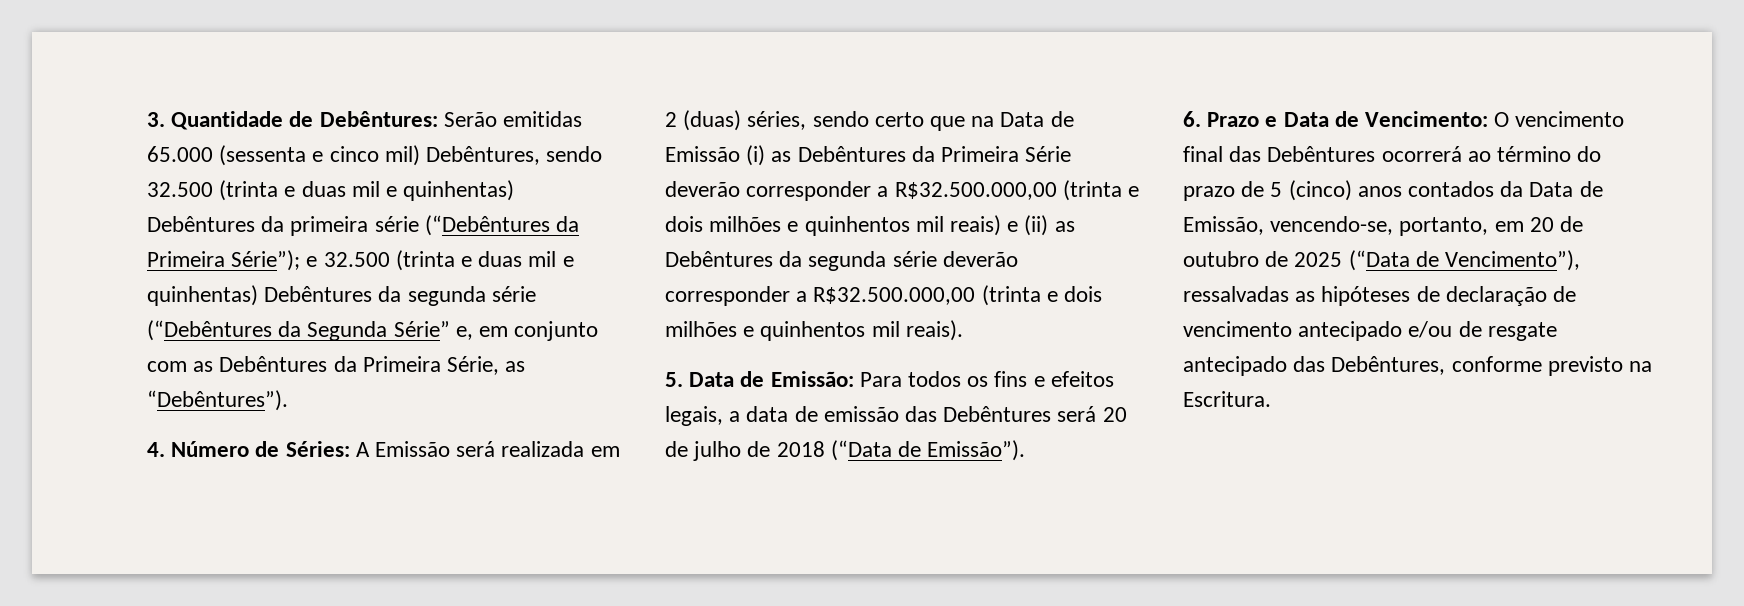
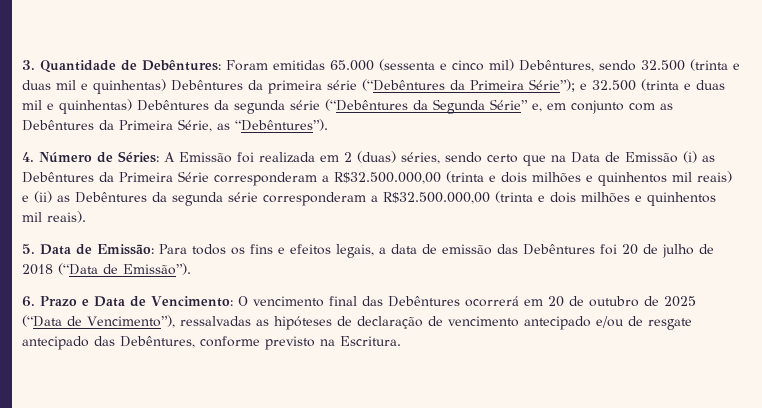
- 3. Quantidade de Debêntures: Serão emitidas 65.000 (sessenta e cinco mil) Debêntures, sendo 32.500 (trinta e duas mil e quinhentas) Debêntures da primeira série (“Debêntures da Primeira Série”); e 32.500 (trinta e duas mil e quinhentas) Debêntures da segunda série (“Debêntures da Segunda Série” e, em conjunto com as Debêntures da Primeira Série, as “Debêntures”).
+ 3. Quantidade de Debêntures: Foram emitidas 65.000 (sessenta e cinco mil) Debêntures, sendo 32.500 (trinta e duas mil e quinhentas) Debêntures da primeira série (“Debêntures da Primeira Série”); e 32.500 (trinta e duas mil e quinhentas) Debêntures da segunda série (“Debêntures da Segunda Série” e, em conjunto com as Debêntures da Primeira Série, as “Debêntures”).
- 4. Número de Séries: A Emissão será realizada em 2 (duas) séries, sendo certo que na Data de Emissão (i) as Debêntures da Primeira Série deverão corresponder a R$32.500.000,00 (trinta e dois milhões e quinhentos mil reais) e (ii) as Debêntures da segunda série deverão corresponder a R$32.500.000,00 (trinta e dois milhões e quinhentos mil reais).
+ 4. Número de Séries: A Emissão foi realizada em 2 (duas) séries, sendo certo que na Data de Emissão (i) as Debêntures da Primeira Série corresponderam a R$32.500.000,00 (trinta e dois milhões e quinhentos mil reais) e (ii) as Debêntures da segunda série corresponderam a R$32.500.000,00 (trinta e dois milhões e quinhentos mil reais).
- 5. Data de Emissão: Para todos os fins e efeitos legais, a data de emissão das Debêntures será 20 de julho de 2018 (“Data de Emissão”).
+ 5. Data de Emissão: Para todos os fins e efeitos legais, a data de emissão das Debêntures foi 20 de julho de 2018 (“Data de Emissão”).
- 6. Prazo e Data de Vencimento: O vencimento final das Debêntures ocorrerá ao término do prazo de 5 (cinco) anos contados da Data de Emissão, vencendo-se, portanto, em 20 de outubro de 2025 (“Data de Vencimento”), ressalvadas as hipóteses de declaração de vencimento antecipado e/ou de resgate antecipado das Debêntures, conforme previsto na Escritura.
+ 6. Prazo e Data de Vencimento: O vencimento final das Debêntures ocorrerá em 20 de outubro de 2025 (“Data de Vencimento”), ressalvadas as hipóteses de declaração de vencimento antecipado e/ou de resgate antecipado das Debêntures, conforme previsto na Escritura.

